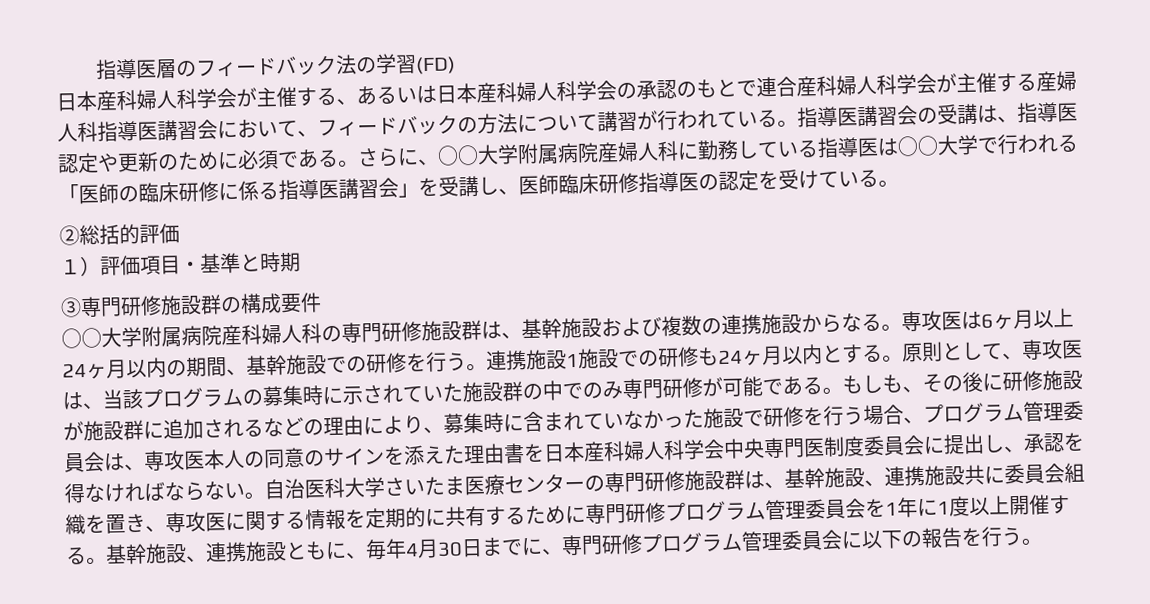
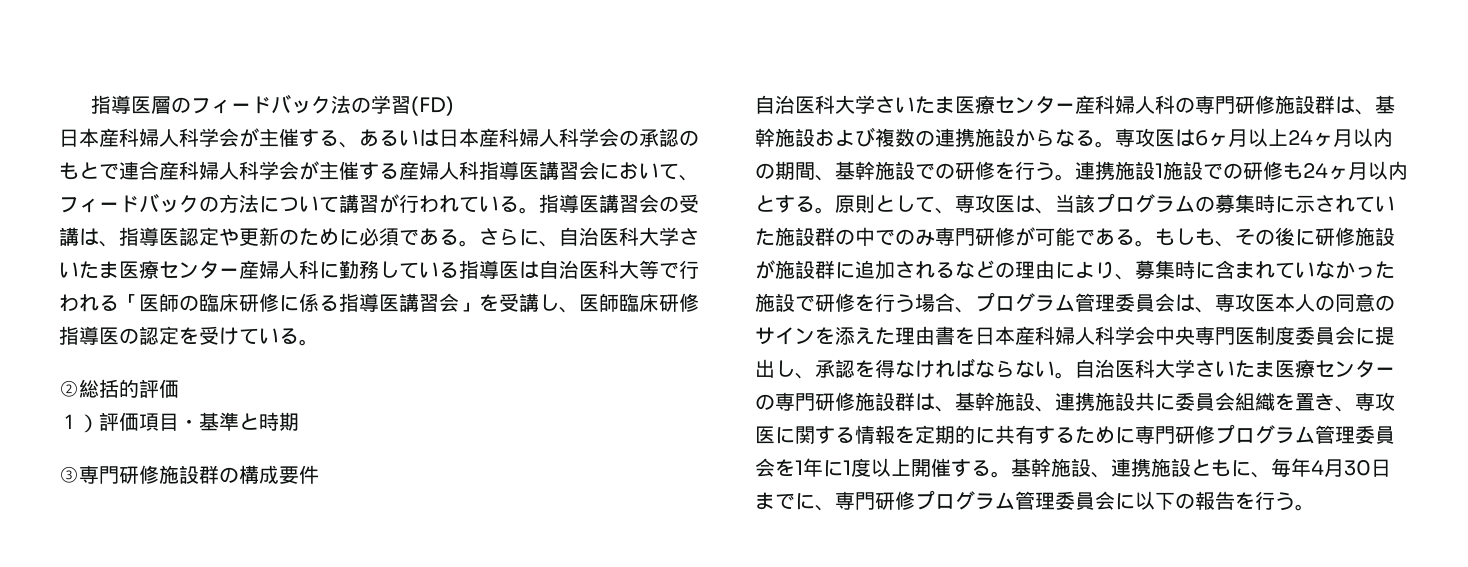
- さらに、○○大学附属病院産婦人科に勤務している指導医は○○大学で行われる「医師の臨床研修に係る指導医講習会」を受講し、医師臨床研修指導医の認定を受けている。
+ さらに、自治医科大学さいたま医療センター産婦人科に勤務している指導医は自治医科大等で行われる「医師の臨床研修に係る指導医講習会」を受講し、医師臨床研修指導医の認定を受けている。
- ○○大学附属病院産科婦人科の専門研修施設群は、基幹施設および複数の連携施設からなる。
+ 自治医科大学さいたま医療センター産科婦人科の専門研修施設群は、基幹施設および複数の連携施設からなる。

